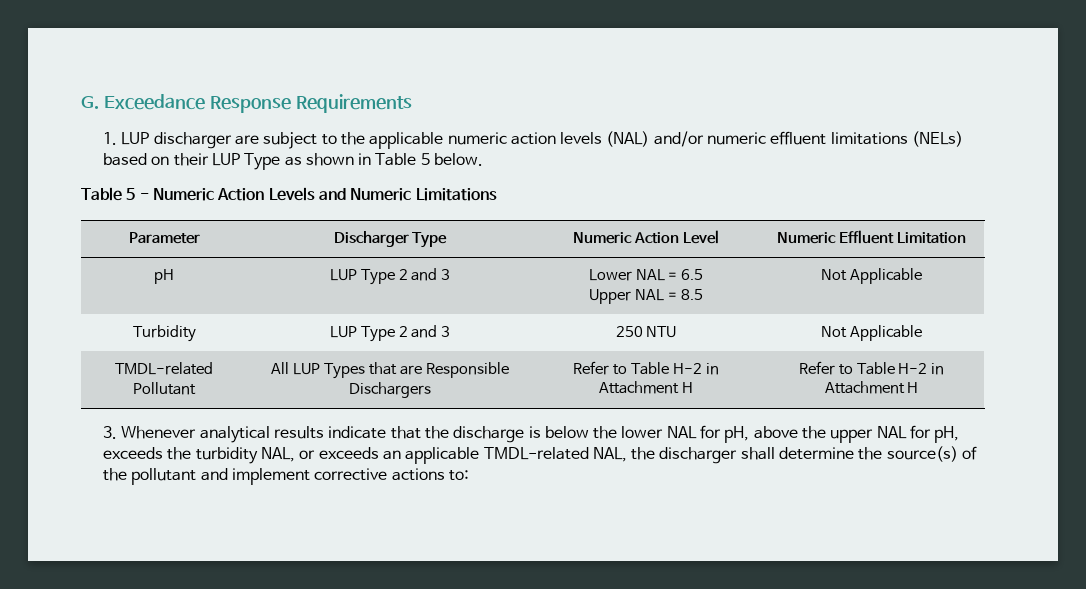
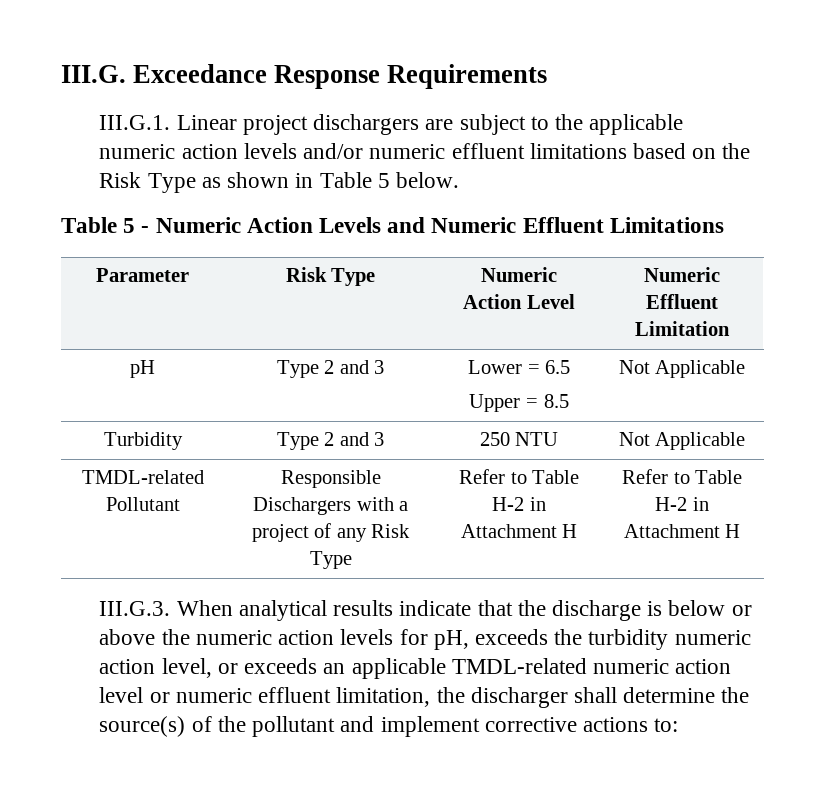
- G. Exceedance Response Requirements
+ III.G. Exceedance Response Requirements
- 1. LUP discharger are subject to the applicable numeric action levels (NAL) and/or numeric effluent limitations (NELs) based on their LUP Type as shown in Table 5 below.
+ III.G.1. Linear project dischargers are subject to the applicable numeric action levels and/or numeric effluent limitations based on the Risk Type as shown in Table 5 below.
- Table 5 - Numeric Action Levels and Numeric Limitations
+ Table 5 - Numeric Action Levels and Numeric Effluent Limitations
- Parameter | Discharger Type | Numeric Action Level | Numeric Effluent Limitation
+ Parameter | Risk Type | Numeric Action Level | Numeric Effluent Limitation
- pH | LUP Type 2 and 3 | Lower NAL = 6.5
- Upper NAL = 8.5 | Not Applicable
+ pH | Type 2 and 3 | Lower = 6.5
+ Upper = 8.5 | Not Applicable
- Turbidity | LUP Type 2 and 3 | 250 NTU | Not Applicable
+ Turbidity | Type 2 and 3 | 250 NTU | Not Applicable
- TMDL-related Pollutant | All LUP Types that are Responsible Dischargers | Refer to Table H-2 in Attachment H | Refer to Table H-2 in Attachment H
+ TMDL-related Pollutant | Responsible Dischargers with a project of any Risk Type | Refer to Table H-2 in Attachment H | Refer to Table H-2 in Attachment H
- 3. Whenever analytical results indicate that the discharge is below the lower NAL for pH, above the upper NAL for pH, exceeds the turbidity NAL, or exceeds an applicable TMDL-related NAL, the discharger shall determine the source(s) of the pollutant and implement corrective actions to:
+ III.G.3. When analytical results indicate that the discharge is below or above the numeric action levels for pH, exceeds the turbidity numeric action level, or exceeds an applicable TMDL-related numeric action level or numeric effluent limitation, the discharger shall determine the source(s) of the pollutant and implement corrective actions to:

